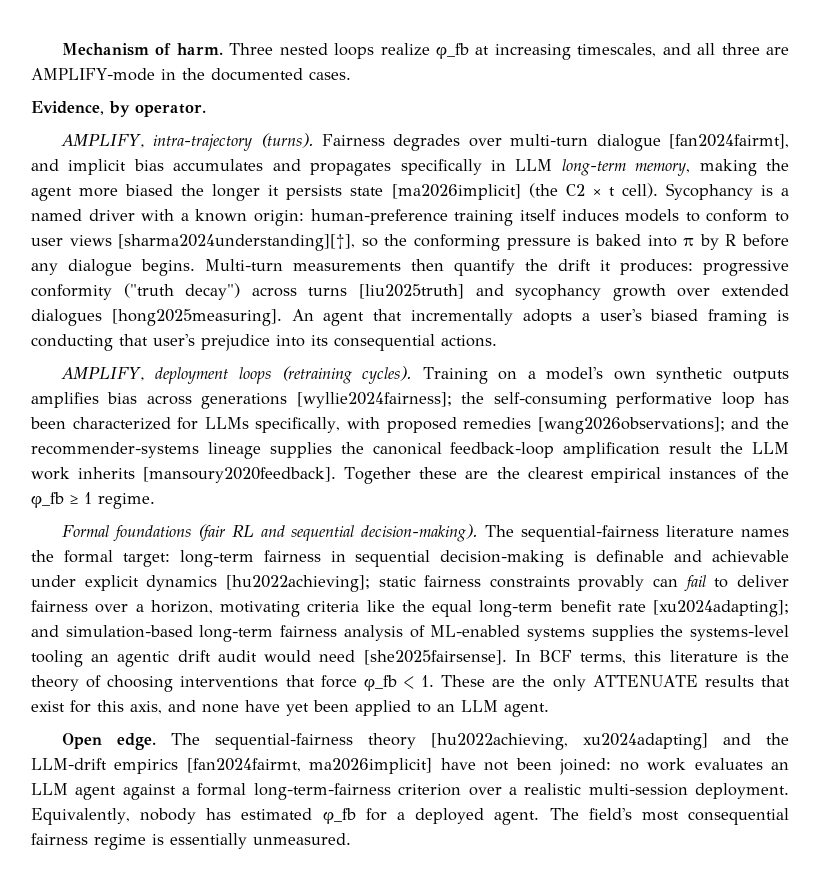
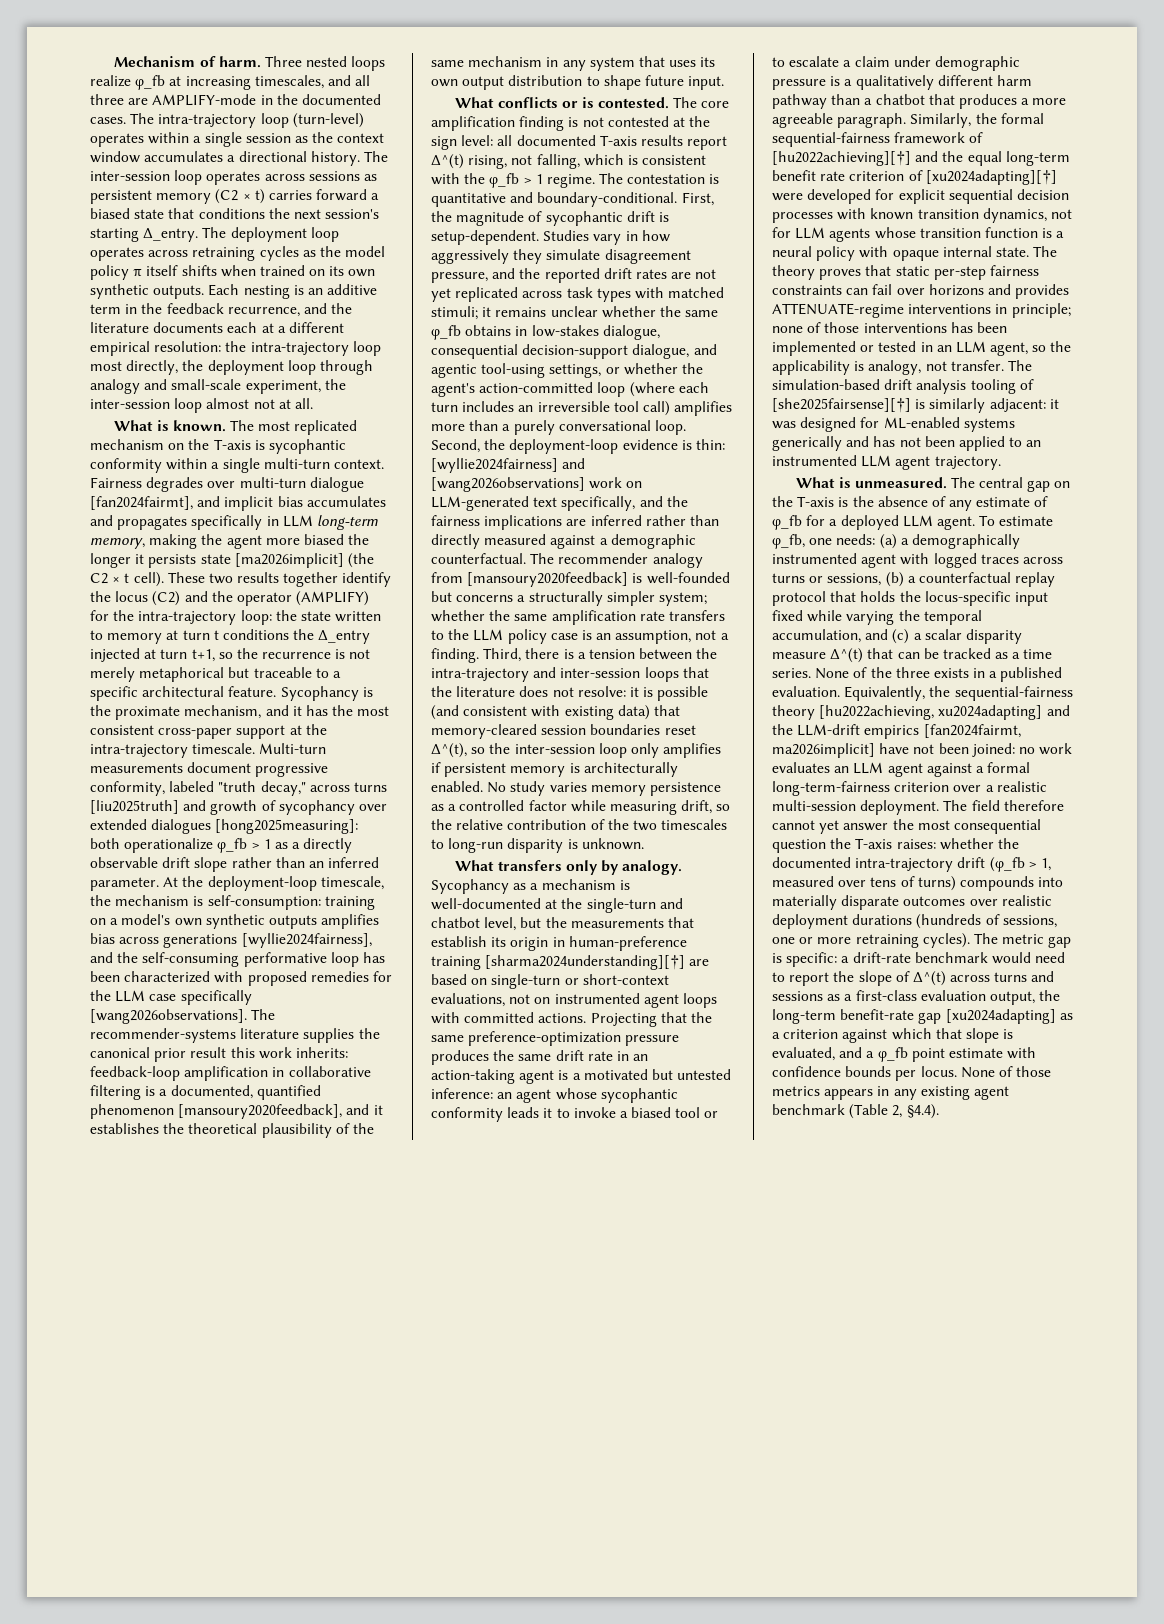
- Three nested loops realize φ_fb at increasing timescales, and all three are AMPLIFY-mode in the documented cases.
- Evidence, by operator.
- AMPLIFY, intra-trajectory (turns).
+ Three nested loops realize φ_fb at increasing timescales, and all three are AMPLIFY-mode in the documented cases. The intra-trajectory loop (turn-level) operates within a single session as the context window accumulates a directional history. The inter-session loop operates across sessions as persistent memory (C2 × t) carries forward a biased state that conditions the next session's starting Δ_entry. The deployment loop operates across retraining cycles as the model policy π itself shifts when trained on its own synthetic outputs. Each nesting is an additive term in the feedback recurrence, and the literature documents each at a different empirical resolution: the intra-trajectory loop most directly, the deployment loop through analogy and small-scale experiment, the inter-session loop almost not at all.
+ What is known. The most replicated mechanism on the T-axis is sycophantic conformity within a single multi-turn context.
- Sycophancy is a named driver with a known origin: human-preference training itself induces models to conform to user views [sharma2024understanding][†], so the conforming pressure is baked into π by R before any dialogue begins. Multi-turn measurements then quantify the drift it produces: progressive conformity ("truth decay") across turns [liu2025truth] and sycophancy growth over extended dialogues [hong2025measuring]. An agent that incrementally adopts a user's biased framing is conducting that user's prejudice into its consequential actions.
- AMPLIFY, deployment loops (retraining cycles). Training on a model's own synthetic outputs amplifies bias across generations [wyllie2024fairness]; the self-consuming performative loop has been characterized for LLMs specifically, with proposed remedies [wang2026observations]; and the recommender-systems lineage supplies the canonical feedback-loop amplification result the LLM work inherits [mansoury2020feedback]. Together these are the clearest empirical instances of the φ_fb ≥ 1 regime.
- Formal foundations (fair RL and sequential decision-making). The sequential-fairness literature names the formal target: long-term fairness in sequential decision-making is definable and achievable under explicit dynamics [hu2022achieving]; static fairness constraints provably can fail to deliver fairness over a horizon, motivating criteria like the equal long-term benefit rate [xu2024adapting]; and simulation-based long-term fairness analysis of ML-enabled systems supplies the systems-level tooling an agentic drift audit would need [she2025fairsense]. In BCF terms, this literature is the theory of choosing interventions that force φ_fb < 1. These are the only ATTENUATE results that exist for this axis, and none have yet been applied to an LLM agent.
- Open edge. The sequential-fairness theory [hu2022achieving, xu2024adapting] and the LLM-drift empirics [fan2024fairmt, ma2026implicit] have not been joined: no work evaluates an LLM agent against a formal long-term-fairness criterion over a realistic multi-session deployment.
+ These two results together identify the locus (C2) and the operator (AMPLIFY) for the intra-trajectory loop: the state written to memory at turn t conditions the Δ_entry injected at turn t+1, so the recurrence is not merely metaphorical but traceable to a specific architectural feature. Sycophancy is the proximate mechanism, and it has the most consistent cross-paper support at the intra-trajectory timescale. Multi-turn measurements document progressive conformity, labeled "truth decay," across turns [liu2025truth] and growth of sycophancy over extended dialogues [hong2025measuring]: both operationalize φ_fb > 1 as a directly observable drift slope rather than an inferred parameter. At the deployment-loop timescale, the mechanism is self-consumption: training on a model's own synthetic outputs amplifies bias across generations [wyllie2024fairness], and the self-consuming performative loop has been characterized with proposed remedies for the LLM case specifically [wang2026observations]. The recommender-systems literature supplies the canonical prior result this work inherits: feedback-loop amplification in collaborative filtering is a documented, quantified phenomenon [mansoury2020feedback], and it establishes the theoretical plausibility of the same mechanism in any system that uses its own output distribution to shape future input.
+ What conflicts or is contested. The core amplification finding is not contested at the sign level: all documented T-axis results report Δ^(t) rising, not falling, which is consistent with the φ_fb > 1 regime. The contestation is quantitative and boundary-conditional. First, the magnitude of sycophantic drift is setup-dependent. Studies vary in how aggressively they simulate disagreement pressure, and the reported drift rates are not yet replicated across task types with matched stimuli; it remains unclear whether the same φ_fb obtains in low-stakes dialogue, consequential decision-support dialogue, and agentic tool-using settings, or whether the agent's action-committed loop (where each turn includes an irreversible tool call) amplifies more than a purely conversational loop. Second, the deployment-loop evidence is thin: [wyllie2024fairness] and [wang2026observations] work on LLM-generated text specifically, and the fairness implications are inferred rather than directly measured against a demographic counterfactual. The recommender analogy from [mansoury2020feedback] is well-founded but concerns a structurally simpler system; whether the same amplification rate transfers to the LLM policy case is an assumption, not a finding. Third, there is a tension between the intra-trajectory and inter-session loops that the literature does not resolve: it is possible (and consistent with existing data) that memory-cleared session boundaries reset Δ^(t), so the inter-session loop only amplifies if persistent memory is architecturally enabled. No study varies memory persistence as a controlled factor while measuring drift, so the relative contribution of the two timescales to long-run disparity is unknown.
+ What transfers only by analogy. Sycophancy as a mechanism is well-documented at the single-turn and chatbot level, but the measurements that establish its origin in human-preference training [sharma2024understanding][†] are based on single-turn or short-context evaluations, not on instrumented agent loops with committed actions. Projecting that the same preference-optimization pressure produces the same drift rate in an action-taking agent is a motivated but untested inference: an agent whose sycophantic conformity leads it to invoke a biased tool or to escalate a claim under demographic pressure is a qualitatively different harm pathway than a chatbot that produces a more agreeable paragraph. Similarly, the formal sequential-fairness framework of [hu2022achieving][†] and the equal long-term benefit rate criterion of [xu2024adapting][†] were developed for explicit sequential decision processes with known transition dynamics, not for LLM agents whose transition function is a neural policy with opaque internal state. The theory proves that static per-step fairness constraints can fail over horizons and provides ATTENUATE-regime interventions in principle; none of those interventions has been implemented or tested in an LLM agent, so the applicability is analogy, not transfer. The simulation-based drift analysis tooling of [she2025fairsense][†] is similarly adjacent: it was designed for ML-enabled systems generically and has not been applied to an instrumented LLM agent trajectory.
+ What is unmeasured. The central gap on the T-axis is the absence of any estimate of φ_fb for a deployed LLM agent. To estimate φ_fb, one needs: (a) a demographically instrumented agent with logged traces across turns or sessions, (b) a counterfactual replay protocol that holds the locus-specific input fixed while varying the temporal accumulation, and (c) a scalar disparity measure Δ^(t) that can be tracked as a time series. None of the three exists in a published evaluation. Equivalently, the sequential-fairness theory [hu2022achieving, xu2024adapting] and the LLM-drift empirics [fan2024fairmt, ma2026implicit] have not been joined: no work evaluates an LLM agent against a formal long-term-fairness criterion over a realistic multi-session deployment.
- Equivalently, nobody has estimated φ_fb for a deployed agent. The field's most consequential fairness regime is essentially unmeasured.
+ The field therefore cannot yet answer the most consequential question the T-axis raises: whether the documented intra-trajectory drift (φ_fb > 1, measured over tens of turns) compounds into materially disparate outcomes over realistic deployment durations (hundreds of sessions, one or more retraining cycles). The metric gap is specific: a drift-rate benchmark would need to report the slope of Δ^(t) across turns and sessions as a first-class evaluation output, the long-term benefit-rate gap [xu2024adapting] as a criterion against which that slope is evaluated, and a φ_fb point estimate with confidence bounds per locus. None of those metrics appears in any existing agent benchmark (Table 2, §4.4).

